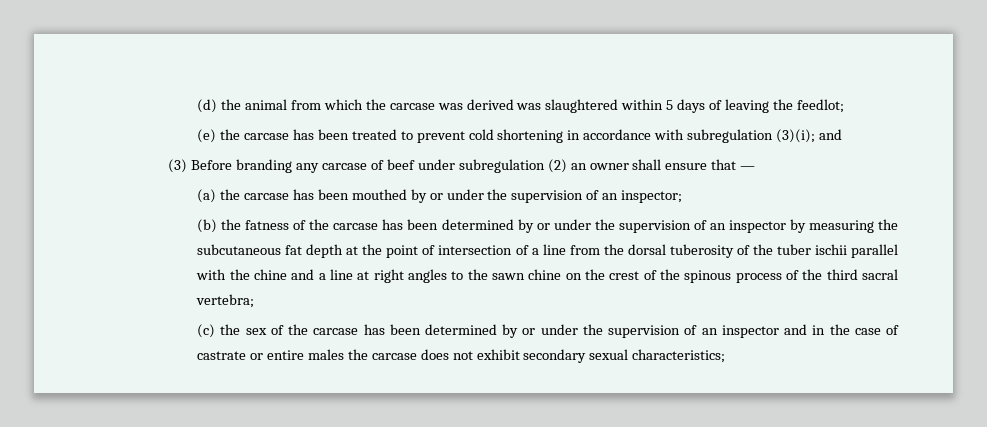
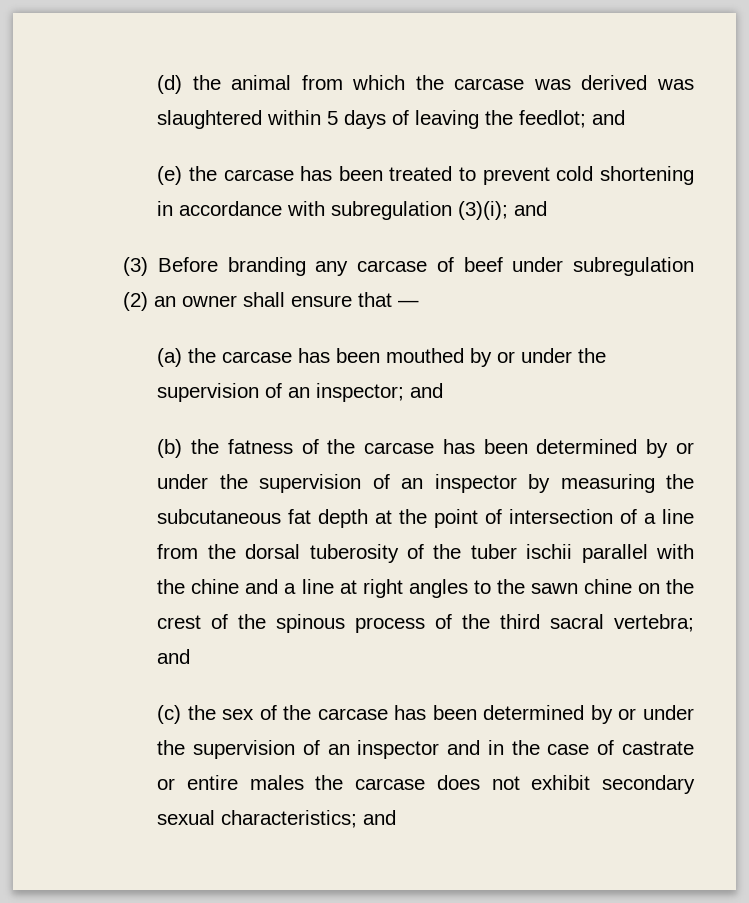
- (d) the animal from which the carcase was derived was slaughtered within 5 days of leaving the feedlot;
+ (d) the animal from which the carcase was derived was slaughtered within 5 days of leaving the feedlot; and
- (a) the carcase has been mouthed by or under the supervision of an inspector;
+ (a) the carcase has been mouthed by or under the supervision of an inspector; and
- (b) the fatness of the carcase has been determined by or under the supervision of an inspector by measuring the subcutaneous fat depth at the point of intersection of a line from the dorsal tuberosity of the tuber ischii parallel with the chine and a line at right angles to the sawn chine on the crest of the spinous process of the third sacral vertebra;
+ (b) the fatness of the carcase has been determined by or under the supervision of an inspector by measuring the subcutaneous fat depth at the point of intersection of a line from the dorsal tuberosity of the tuber ischii parallel with the chine and a line at right angles to the sawn chine on the crest of the spinous process of the third sacral vertebra; and
- (c) the sex of the carcase has been determined by or under the supervision of an inspector and in the case of castrate or entire males the carcase does not exhibit secondary sexual characteristics;
+ (c) the sex of the carcase has been determined by or under the supervision of an inspector and in the case of castrate or entire males the carcase does not exhibit secondary sexual characteristics; and

